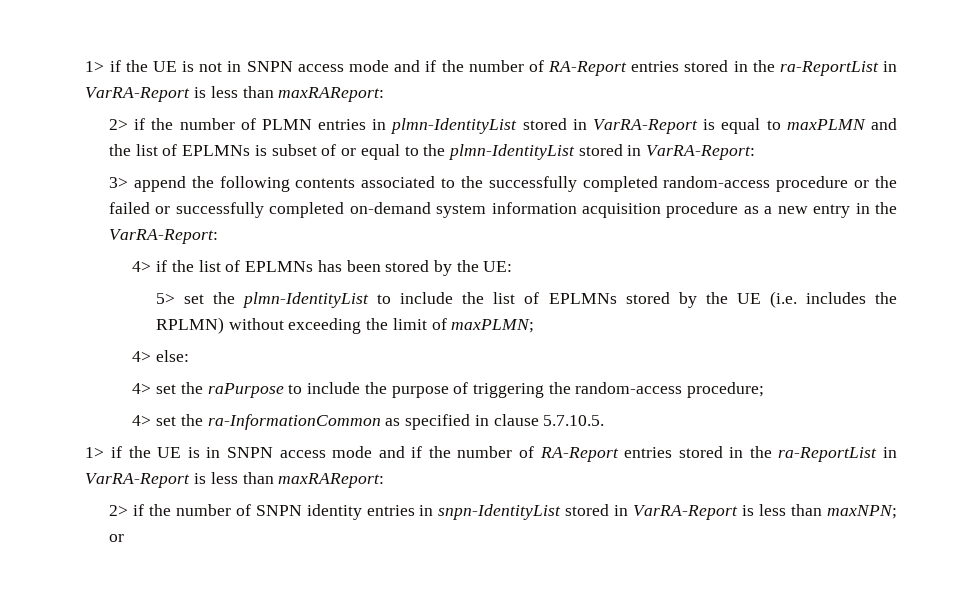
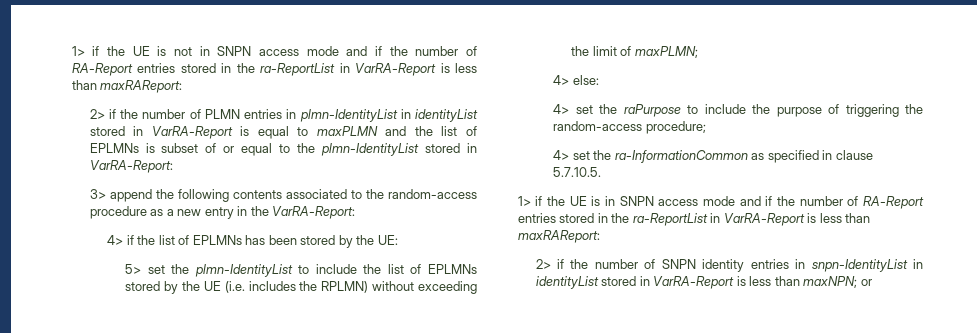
- 2> if the number of PLMN entries in plmn-IdentityList stored in VarRA-Report is equal to maxPLMN and the list of EPLMNs is subset of or equal to the plmn-IdentityList stored in VarRA-Report:
+ 2> if the number of PLMN entries in plmn-IdentityList in identityList stored in VarRA-Report is equal to maxPLMN and the list of EPLMNs is subset of or equal to the plmn-IdentityList stored in VarRA-Report:
- 3> append the following contents associated to the successfully completed random-access procedure or the failed or successfully completed on-demand system information acquisition procedure as a new entry in the VarRA-Report:
+ 3> append the following contents associated to the random-access procedure as a new entry in the VarRA-Report:
- 2> if the number of SNPN identity entries in snpn-IdentityList stored in VarRA-Report is less than maxNPN; or
+ 2> if the number of SNPN identity entries in snpn-IdentityList in identityList stored in VarRA-Report is less than maxNPN; or

